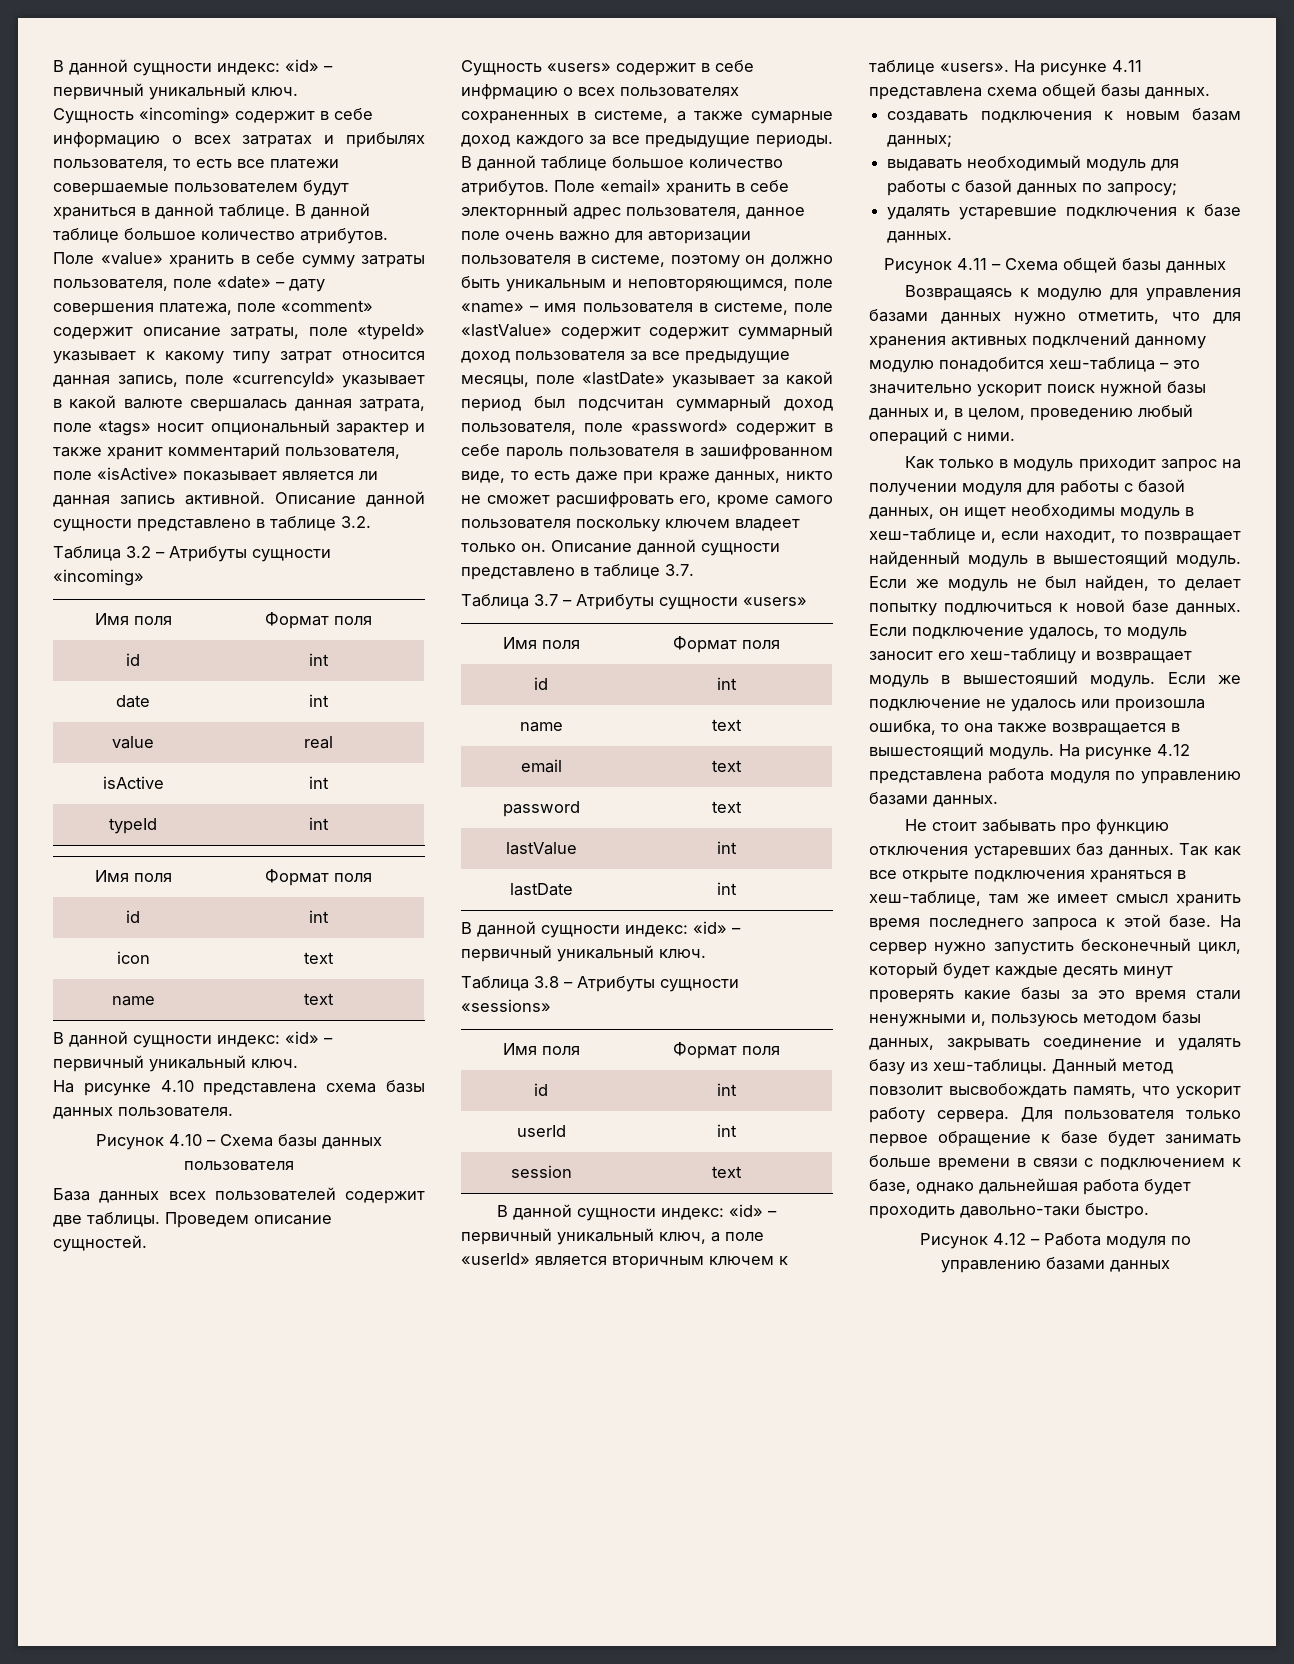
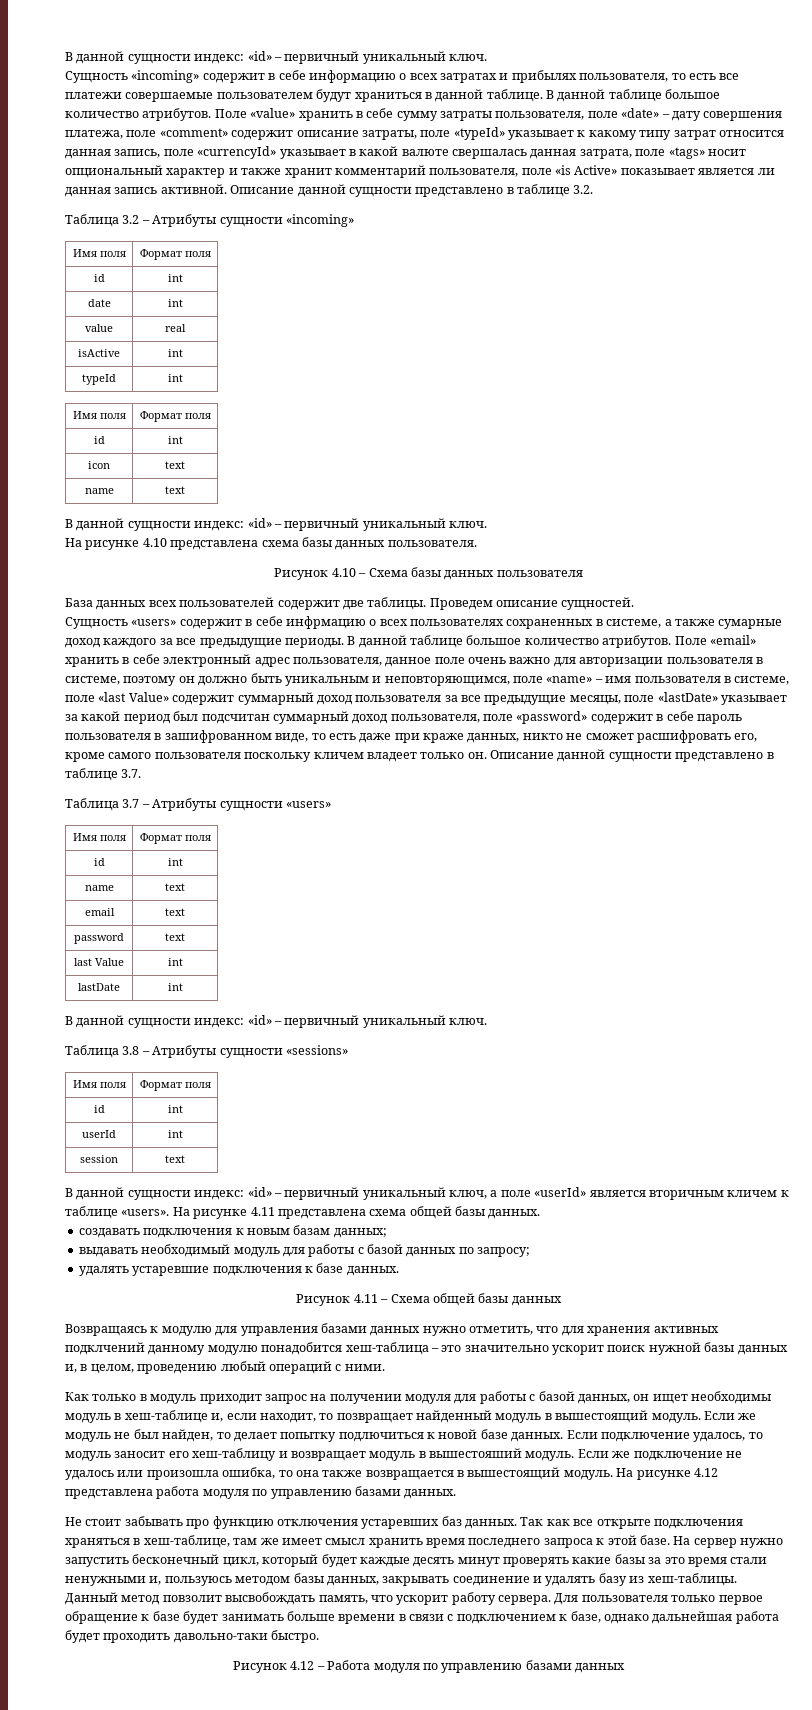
- Поле «value» хранить в себе сумму затраты пользователя, поле «date» – дату совершения платежа, поле «comment» содержит описание затраты, поле «typeId» указывает к какому типу затрат относится данная запись, поле «currencyId» указывает в какой валюте свершалась данная затрата, поле «tags» носит опциональный зарактер и также хранит комментарий пользователя, поле «isActive» показывает является ли данная запись активной.
+ Поле «value» хранить в себе сумму затраты пользователя, поле «date» – дату совершения платежа, поле «comment» содержит описание затраты, поле «typeId» указывает к какому типу затрат относится данная запись, поле «currencyId» указывает в какой валюте свершалась данная затрата, поле «tags» носит опциональный характер и также хранит комментарий пользователя, поле «is Active» показывает является ли данная запись активной.
- Поле «email» хранить в себе электорнный адрес пользователя, данное поле очень важно для авторизации пользователя в системе, поэтому он должно быть уникальным и неповторяющимся, поле «name» – имя пользователя в системе, поле «lastValue» содержит содержит суммарный доход пользователя за все предыдущие месяцы, поле «lastDate» указывает за какой период был подсчитан суммарный доход пользователя, поле «password» содержит в себе пароль пользователя в зашифрованном виде, то есть даже при краже данных, никто не сможет расшифровать его, кроме самого пользователя поскольку ключем владеет только он.
+ Поле «email» хранить в себе электронный адрес пользователя, данное поле очень важно для авторизации пользователя в системе, поэтому он должно быть уникальным и неповторяющимся, поле «name» – имя пользователя в системе, поле «last Value» содержит суммарный доход пользователя за все предыдущие месяцы, поле «lastDate» указывает за какой период был подсчитан суммарный доход пользователя, поле «password» содержит в себе пароль пользователя в зашифрованном виде, то есть даже при краже данных, никто не сможет расшифровать его, кроме самого пользователя поскольку кличем владеет только он.
- lastValue | int
+ last Value | int
- В данной сущности индекс: «id» – первичный уникальный ключ, а поле «userId» является вторичным ключем к таблице «users».
+ В данной сущности индекс: «id» – первичный уникальный ключ, а поле «userId» является вторичным кличем к таблице «users».

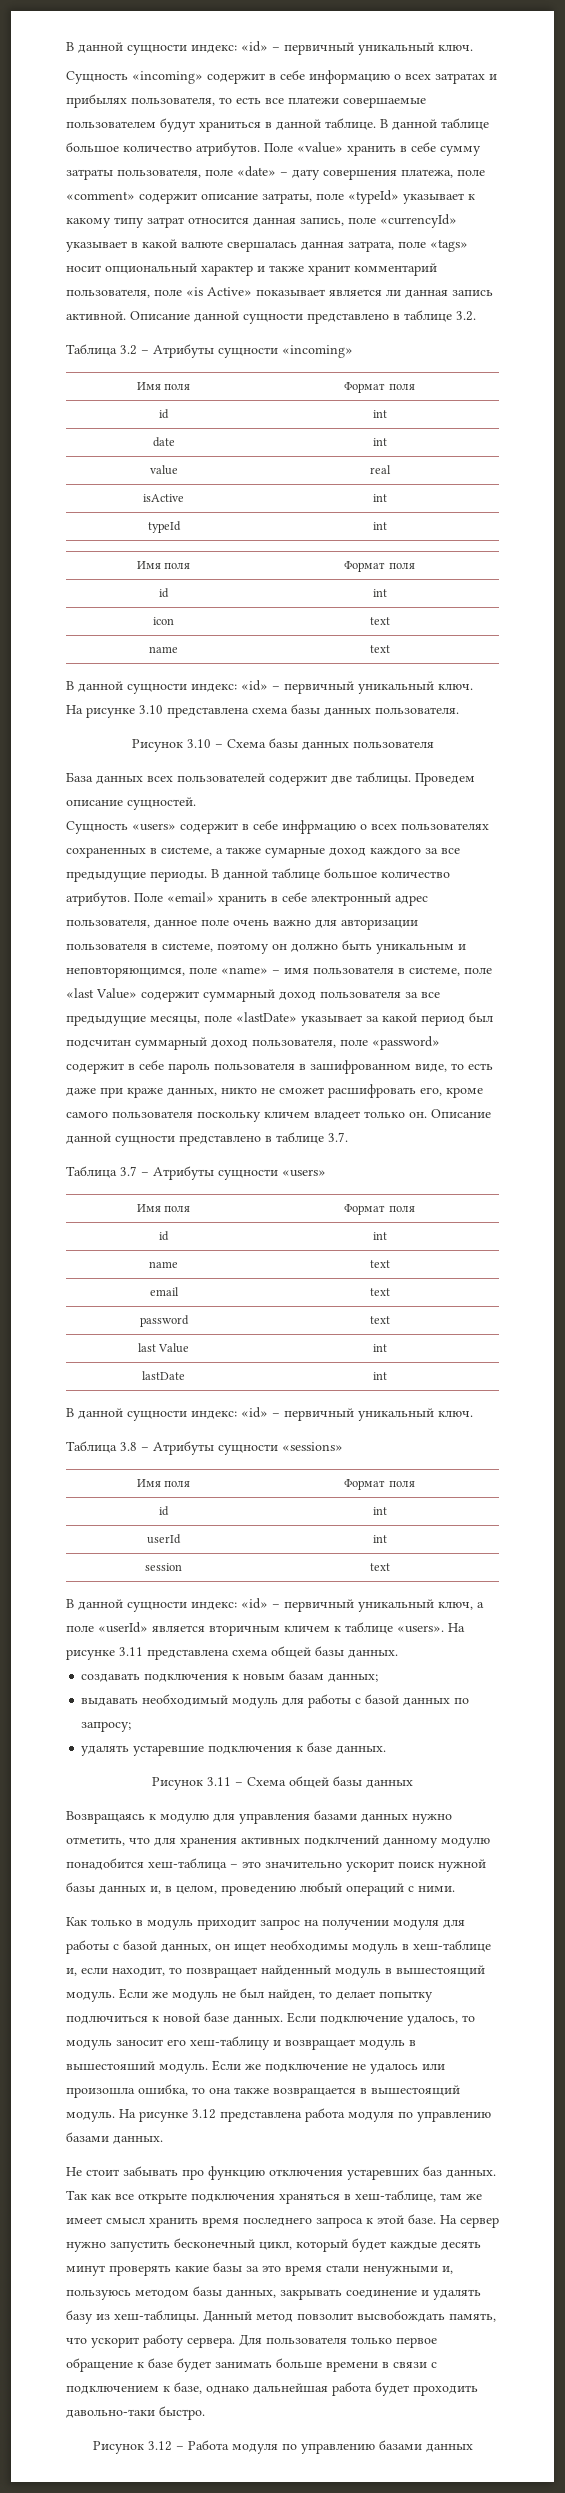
- На рисунке 4.10 представлена схема базы данных пользователя.
+ На рисунке 3.10 представлена схема базы данных пользователя.
- Рисунок 4.10 – Схема базы данных пользователя
+ Рисунок 3.10 – Схема базы данных пользователя
- На рисунке 4.11 представлена схема общей базы данных.
+ На рисунке 3.11 представлена схема общей базы данных.
- Рисунок 4.11 – Схема общей базы данных
+ Рисунок 3.11 – Схема общей базы данных
- На рисунке 4.12 представлена работа модуля по управлению базами данных.
+ На рисунке 3.12 представлена работа модуля по управлению базами данных.
- Рисунок 4.12 – Работа модуля по управлению базами данных
+ Рисунок 3.12 – Работа модуля по управлению базами данных

